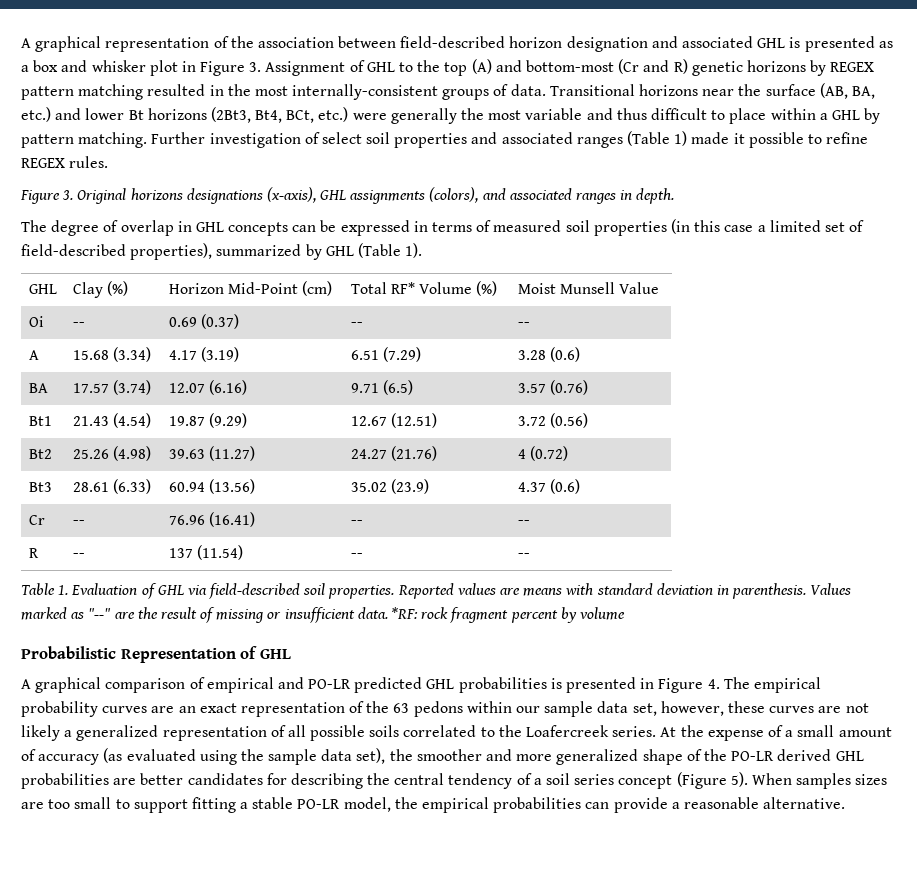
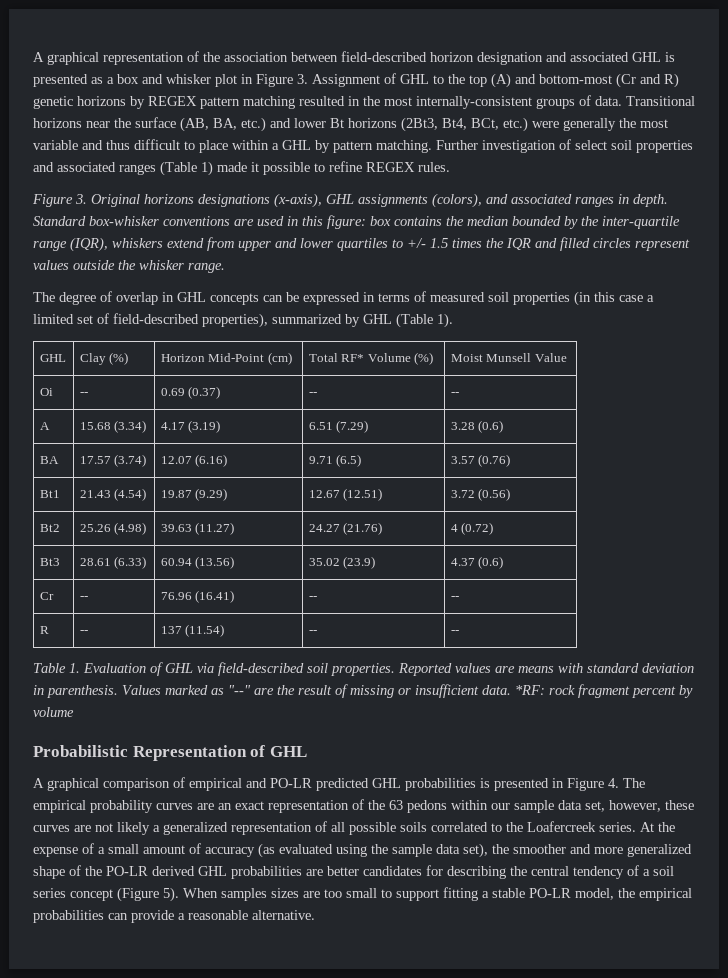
+ Standard box-whisker conventions are used in this figure: box contains the median bounded by the inter-quartile range (IQR), whiskers extend from upper and lower quartiles to +/- 1.5 times the IQR and filled circles represent values outside the whisker range.

